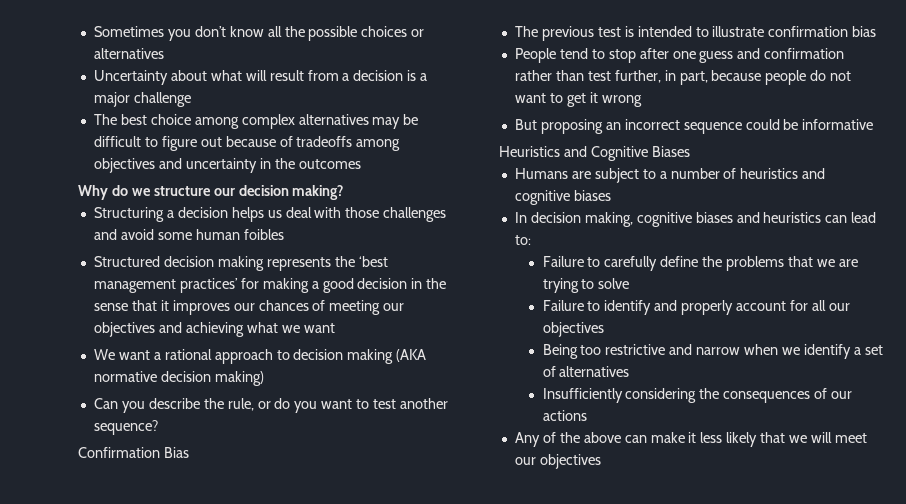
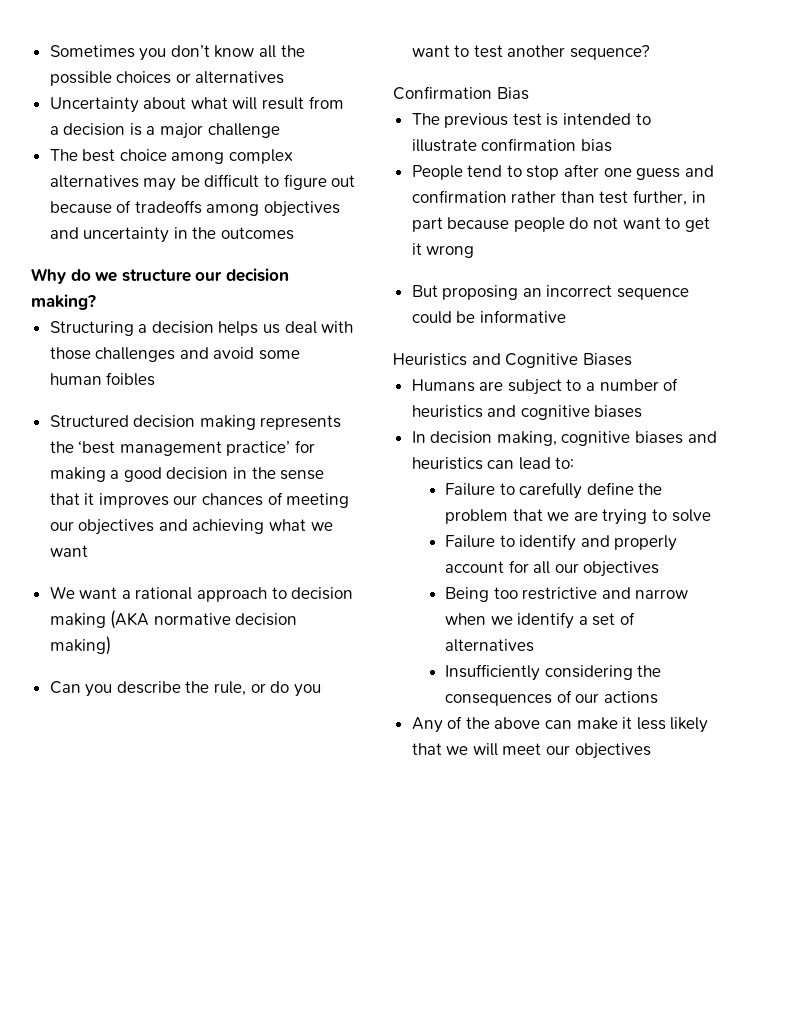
- Structured decision making represents the ‘best management practices’ for making a good decision in the sense that it improves our chances of meeting our objectives and achieving what we want
+ Structured decision making represents the ‘best management practice’ for making a good decision in the sense that it improves our chances of meeting our objectives and achieving what we want
- People tend to stop after one guess and confirmation rather than test further, in part, because people do not want to get it wrong
+ People tend to stop after one guess and confirmation rather than test further, in part because people do not want to get it wrong
- Failure to carefully define the problems that we are trying to solve
+ Failure to carefully define the problem that we are trying to solve

